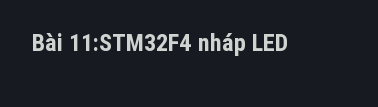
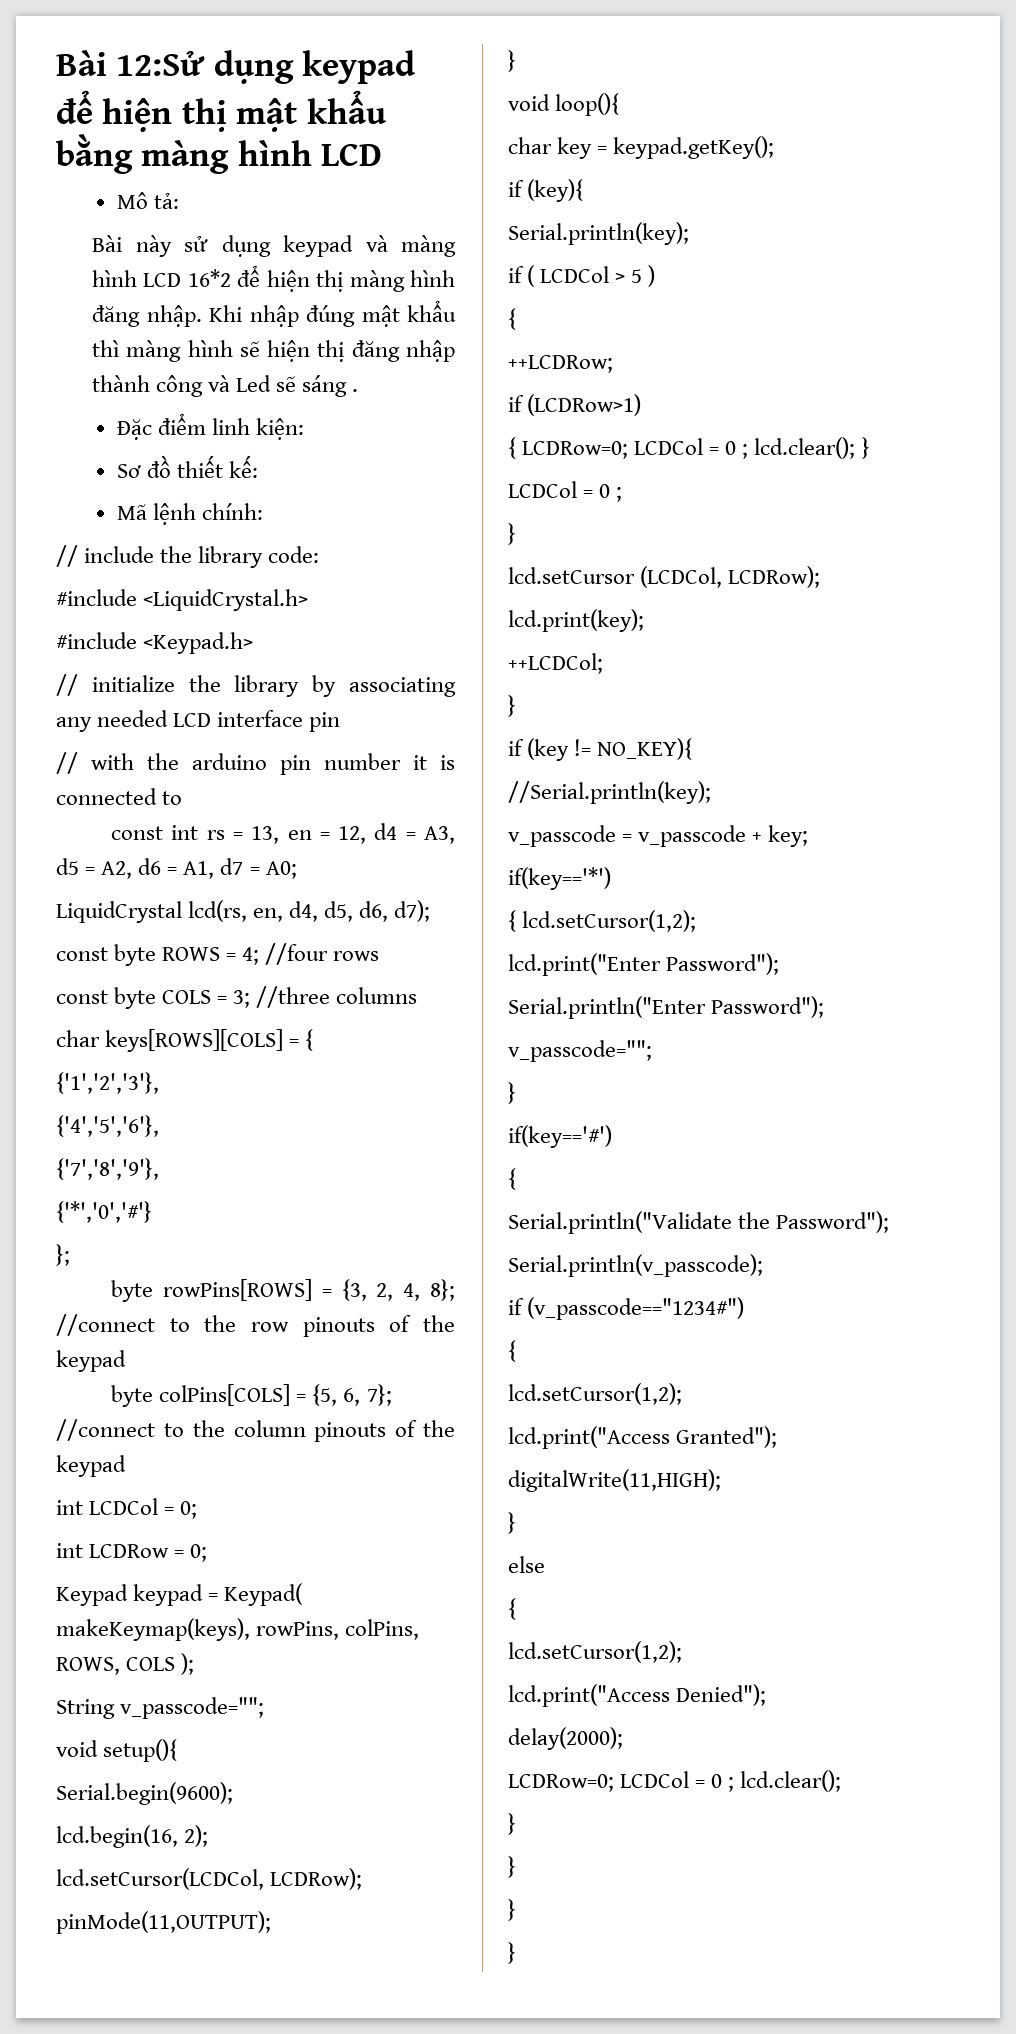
- Bài 11:STM32F4 nháp LED
+ Bài 12:Sử dụng keypad để hiện thị mật khẩu bằng màng hình LCD
+ Mô tả:
+ Bài này sử dụng keypad và màng hình LCD 16*2 để hiện thị màng hình đăng nhập. Khi nhập đúng mật khẩu thì màng hình sẽ hiện thị đăng nhập thành công và Led sẽ sáng .
+ Đặc điểm linh kiện:
+ Sơ đồ thiết kế:
+ Mã lệnh chính:
+ // include the library code:
+ #include <LiquidCrystal.h>
+ #include <Keypad.h>
+ // initialize the library by associating any needed LCD interface pin
+ // with the arduino pin number it is connected to
+ const int rs = 13, en = 12, d4 = A3, d5 = A2, d6 = A1, d7 = A0;
+ LiquidCrystal lcd(rs, en, d4, d5, d6, d7);
+ const byte ROWS = 4; //four rows
+ const byte COLS = 3; //three columns
+ char keys[ROWS][COLS] = {
+ {'1','2','3'},
+ {'4','5','6'},
+ {'7','8','9'},
+ {'*','0','#'}
+ };
+ byte rowPins[ROWS] = {3, 2, 4, 8}; //connect to the row pinouts of the keypad
+ byte colPins[COLS] = {5, 6, 7}; //connect to the column pinouts of the keypad
+ int LCDCol = 0;
+ int LCDRow = 0;
+ Keypad keypad = Keypad( makeKeymap(keys), rowPins, colPins, ROWS, COLS );
+ String v_passcode="";
+ void setup(){
+ Serial.begin(9600);
+ lcd.begin(16, 2);
+ lcd.setCursor(LCDCol, LCDRow);
+ pinMode(11,OUTPUT);
+ }
+ void loop(){
+ char key = keypad.getKey();
+ if (key){
+ Serial.println(key);
+ if ( LCDCol > 5 )
+ {
+ ++LCDRow;
+ if (LCDRow>1)
+ { LCDRow=0; LCDCol = 0 ; lcd.clear(); }
+ LCDCol = 0 ;
+ }
+ lcd.setCursor (LCDCol, LCDRow);
+ lcd.print(key);
+ ++LCDCol;
+ }
+ if (key != NO_KEY){
+ //Serial.println(key);
+ v_passcode = v_passcode + key;
+ if(key=='*')
+ { lcd.setCursor(1,2);
+ lcd.print("Enter Password");
+ Serial.println("Enter Password");
+ v_passcode="";
+ }
+ if(key=='#')
+ {
+ Serial.println("Validate the Password");
+ Serial.println(v_passcode);
+ if (v_passcode=="1234#")
+ {
+ lcd.setCursor(1,2);
+ lcd.print("Access Granted");
+ digitalWrite(11,HIGH);
+ }
+ else
+ {
+ lcd.setCursor(1,2);
+ lcd.print("Access Denied");
+ delay(2000);
+ LCDRow=0; LCDCol = 0 ; lcd.clear();
+ }
+ }
+ }
+ }

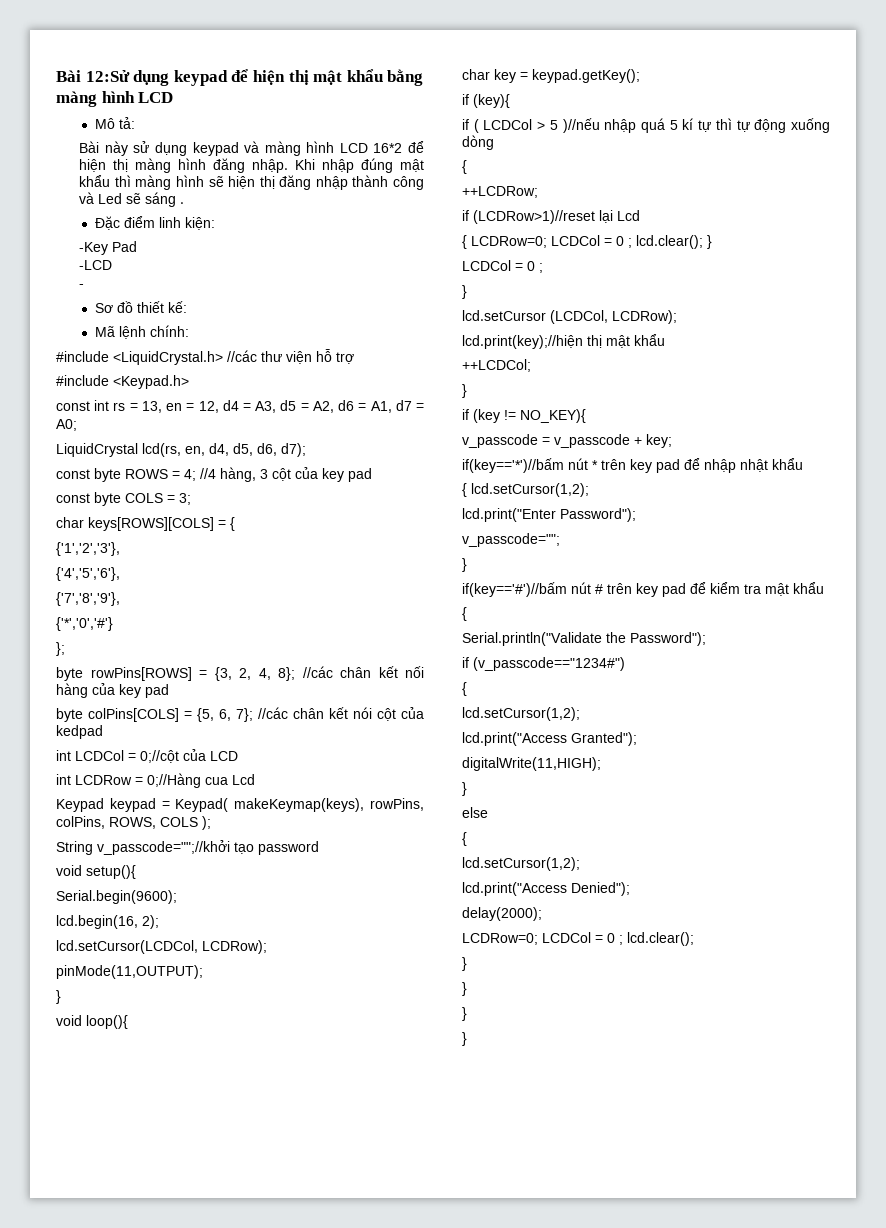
+ -Key Pad
+ -LCD
+ -
- // include the library code:
- #include <LiquidCrystal.h>
+ #include <LiquidCrystal.h> //các thư viện hỗ trợ
  #include <Keypad.h>
- // initialize the library by associating any needed LCD interface pin
- // with the arduino pin number it is connected to
- const byte ROWS = 4; //four rows
+ const byte ROWS = 4; //4 hàng, 3 cột của key pad
- const byte COLS = 3; //three columns
+ const byte COLS = 3;
- byte rowPins[ROWS] = {3, 2, 4, 8}; //connect to the row pinouts of the keypad
+ byte rowPins[ROWS] = {3, 2, 4, 8}; //các chân kết nối hàng của key pad
- byte colPins[COLS] = {5, 6, 7}; //connect to the column pinouts of the keypad
+ byte colPins[COLS] = {5, 6, 7}; //các chân kết nói cột của kedpad
- int LCDCol = 0;
+ int LCDCol = 0;//cột của LCD
- int LCDRow = 0;
+ int LCDRow = 0;//Hàng cua Lcd
- String v_passcode="";
+ String v_passcode="";//khởi tạo password
- Serial.println(key);
- if ( LCDCol > 5 )
+ if ( LCDCol > 5 )//nếu nhập quá 5 kí tự thì tự động xuống dòng
- if (LCDRow>1)
+ if (LCDRow>1)//reset lại Lcd
- lcd.print(key);
+ lcd.print(key);//hiện thị mật khẩu
- //Serial.println(key);
- if(key=='*')
+ if(key=='*')//bấm nút * trên key pad để nhập nhật khẩu
- Serial.println("Enter Password");
- if(key=='#')
+ if(key=='#')//bấm nút # trên key pad để kiểm tra mật khẩu
- Serial.println(v_passcode);

